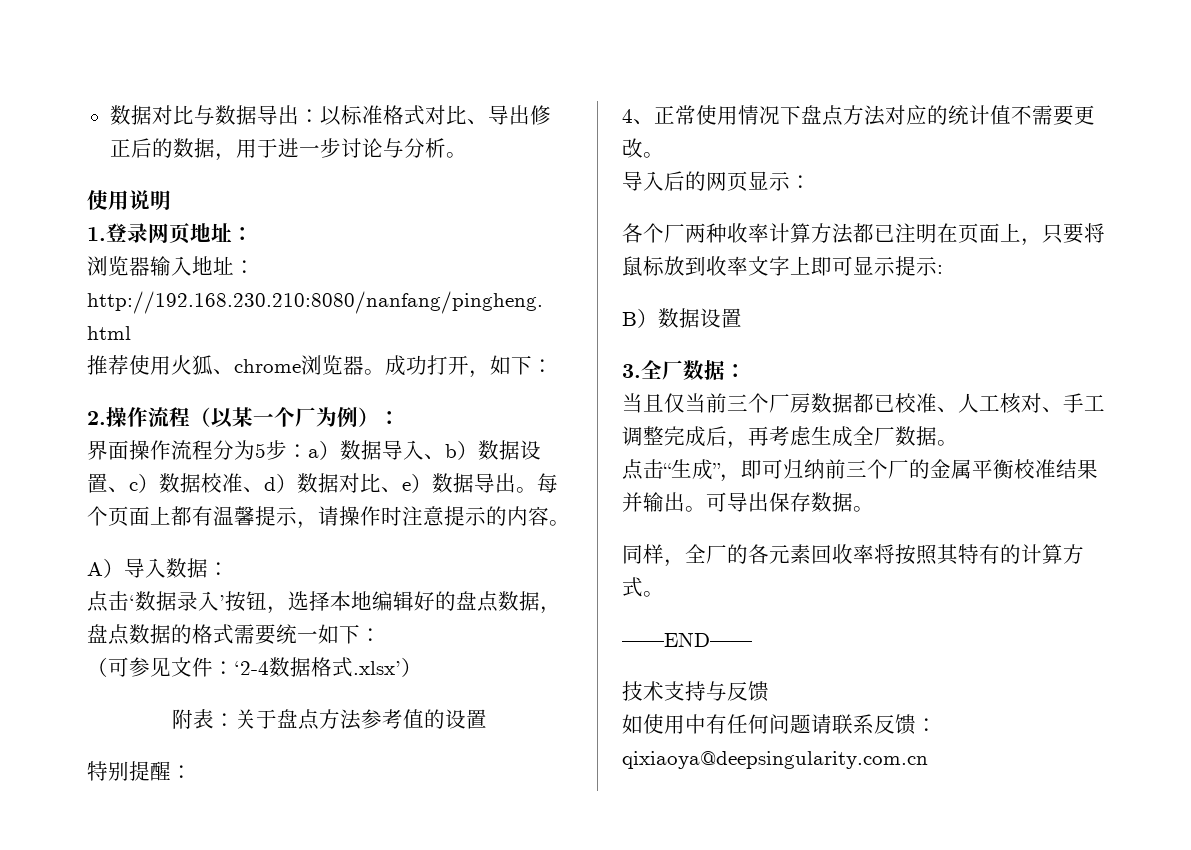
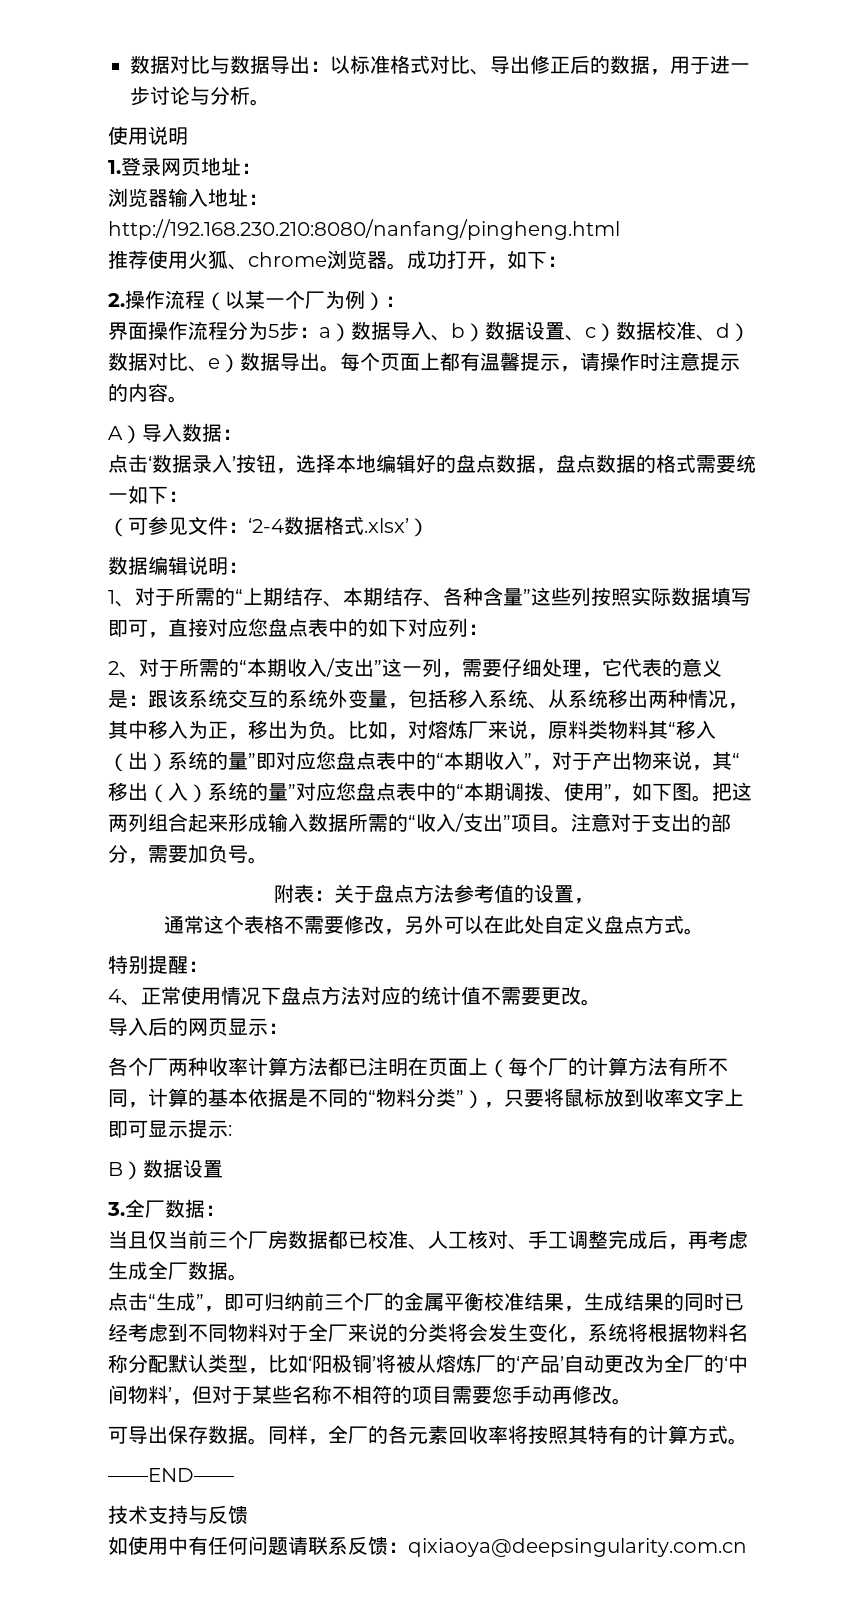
+ 数据编辑说明：
+ 1、对于所需的“上期结存、本期结存、各种含量”这些列按照实际数据填写即可，直接对应您盘点表中的如下对应列：
+ 2、对于所需的“本期收入/支出”这一列，需要仔细处理，它代表的意义是：跟该系统交互的系统外变量，包括移入系统、从系统移出两种情况，其中移入为正，移出为负。比如，对熔炼厂来说，原料类物料其“移入（出）系统的量”即对应您盘点表中的“本期收入”，对于产出物来说，其“移出（入）系统的量”对应您盘点表中的“本期调拨、使用”，如下图。把这两列组合起来形成输入数据所需的“收入/支出”项目。注意对于支出的部分，需要加负号。
- 附表：关于盘点方法参考值的设置
+ 附表：关于盘点方法参考值的设置，
+ 通常这个表格不需要修改，另外可以在此处自定义盘点方式。
- 各个厂两种收率计算方法都已注明在页面上，只要将鼠标放到收率文字上即可显示提示:
+ 各个厂两种收率计算方法都已注明在页面上（每个厂的计算方法有所不同，计算的基本依据是不同的“物料分类”），只要将鼠标放到收率文字上即可显示提示:
- 点击“生成”，即可归纳前三个厂的金属平衡校准结果并输出。可导出保存数据。
- 同样，全厂的各元素回收率将按照其特有的计算方式。
+ 点击“生成”，即可归纳前三个厂的金属平衡校准结果，生成结果的同时已经考虑到不同物料对于全厂来说的分类将会发生变化，系统将根据物料名称分配默认类型，比如‘阳极铜’将被从熔炼厂的‘产品’自动更改为全厂的‘中间物料’，但对于某些名称不相符的项目需要您手动再修改。
+ 可导出保存数据。同样，全厂的各元素回收率将按照其特有的计算方式。

